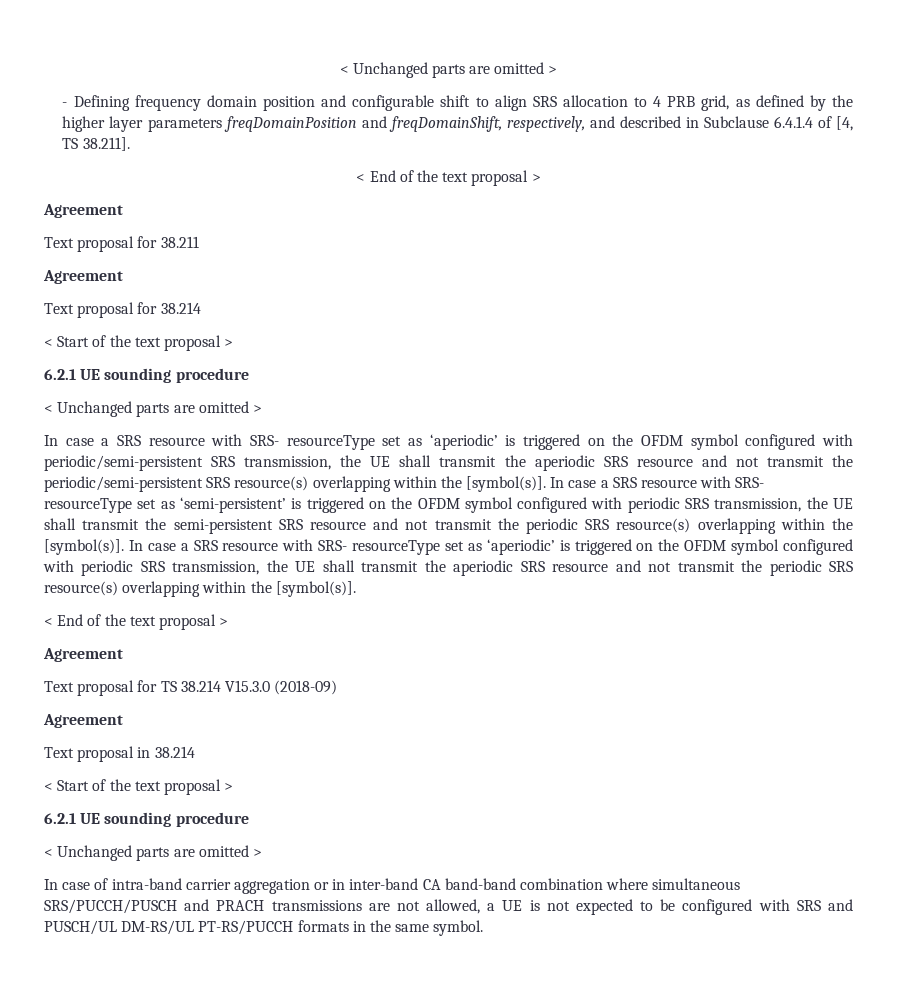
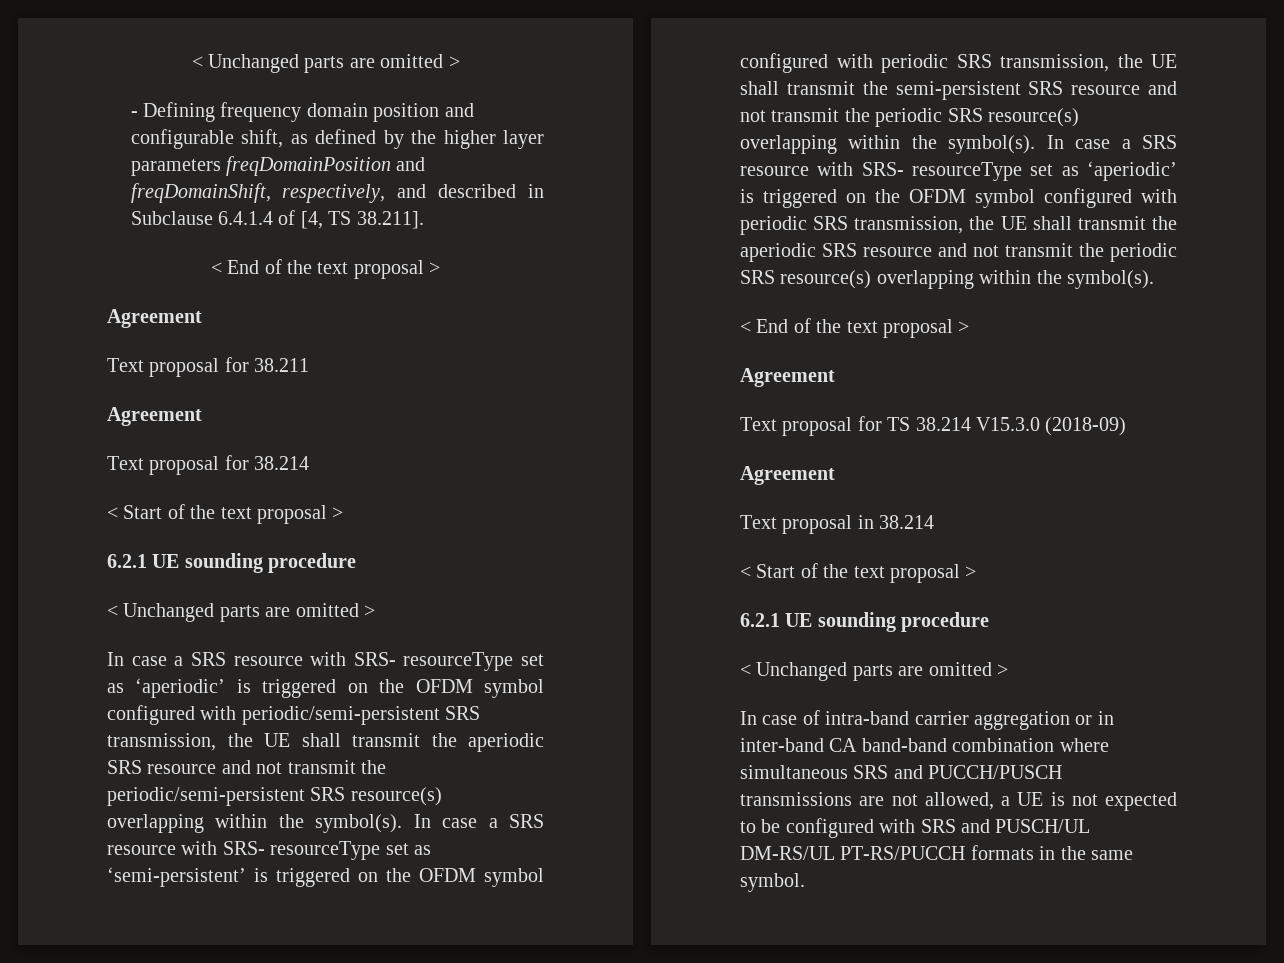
- - Defining frequency domain position and configurable shift to align SRS allocation to 4 PRB grid, as defined by the higher layer parameters freqDomainPosition and freqDomainShift, respectively, and described in Subclause 6.4.1.4 of [4, TS 38.211].
+ - Defining frequency domain position and configurable shift, as defined by the higher layer parameters freqDomainPosition and freqDomainShift, respectively, and described in Subclause 6.4.1.4 of [4, TS 38.211].
- In case a SRS resource with SRS- resourceType set as ‘aperiodic’ is triggered on the OFDM symbol configured with periodic/semi-persistent SRS transmission, the UE shall transmit the aperiodic SRS resource and not transmit the periodic/semi-persistent SRS resource(s) overlapping within the [symbol(s)].
+ In case a SRS resource with SRS- resourceType set as ‘aperiodic’ is triggered on the OFDM symbol configured with periodic/semi-persistent SRS transmission, the UE shall transmit the aperiodic SRS resource and not transmit the periodic/semi-persistent SRS resource(s) overlapping within the symbol(s).
- In case a SRS resource with SRS- resourceType set as ‘semi-persistent’ is triggered on the OFDM symbol configured with periodic SRS transmission, the UE shall transmit the semi-persistent SRS resource and not transmit the periodic SRS resource(s) overlapping within the [symbol(s)].
+ In case a SRS resource with SRS- resourceType set as ‘semi-persistent’ is triggered on the OFDM symbol configured with periodic SRS transmission, the UE shall transmit the semi-persistent SRS resource and not transmit the periodic SRS resource(s) overlapping within the symbol(s).
- In case a SRS resource with SRS- resourceType set as ‘aperiodic’ is triggered on the OFDM symbol configured with periodic SRS transmission, the UE shall transmit the aperiodic SRS resource and not transmit the periodic SRS resource(s) overlapping within the [symbol(s)].
+ In case a SRS resource with SRS- resourceType set as ‘aperiodic’ is triggered on the OFDM symbol configured with periodic SRS transmission, the UE shall transmit the aperiodic SRS resource and not transmit the periodic SRS resource(s) overlapping within the symbol(s).
- In case of intra-band carrier aggregation or in inter-band CA band-band combination where simultaneous SRS/PUCCH/PUSCH and PRACH transmissions are not allowed, a UE is not expected to be configured with SRS and PUSCH/UL DM-RS/UL PT-RS/PUCCH formats in the same symbol.
+ In case of intra-band carrier aggregation or in inter-band CA band-band combination where simultaneous SRS and PUCCH/PUSCH transmissions are not allowed, a UE is not expected to be configured with SRS and PUSCH/UL DM-RS/UL PT-RS/PUCCH formats in the same symbol.

